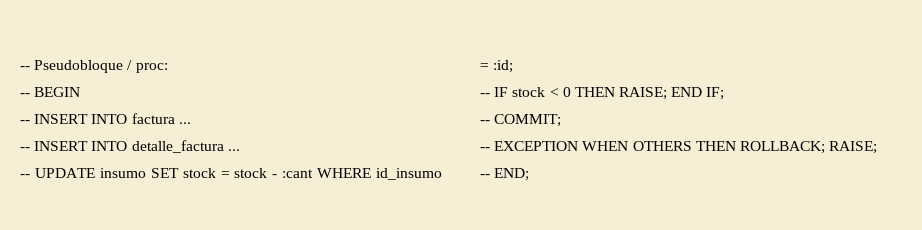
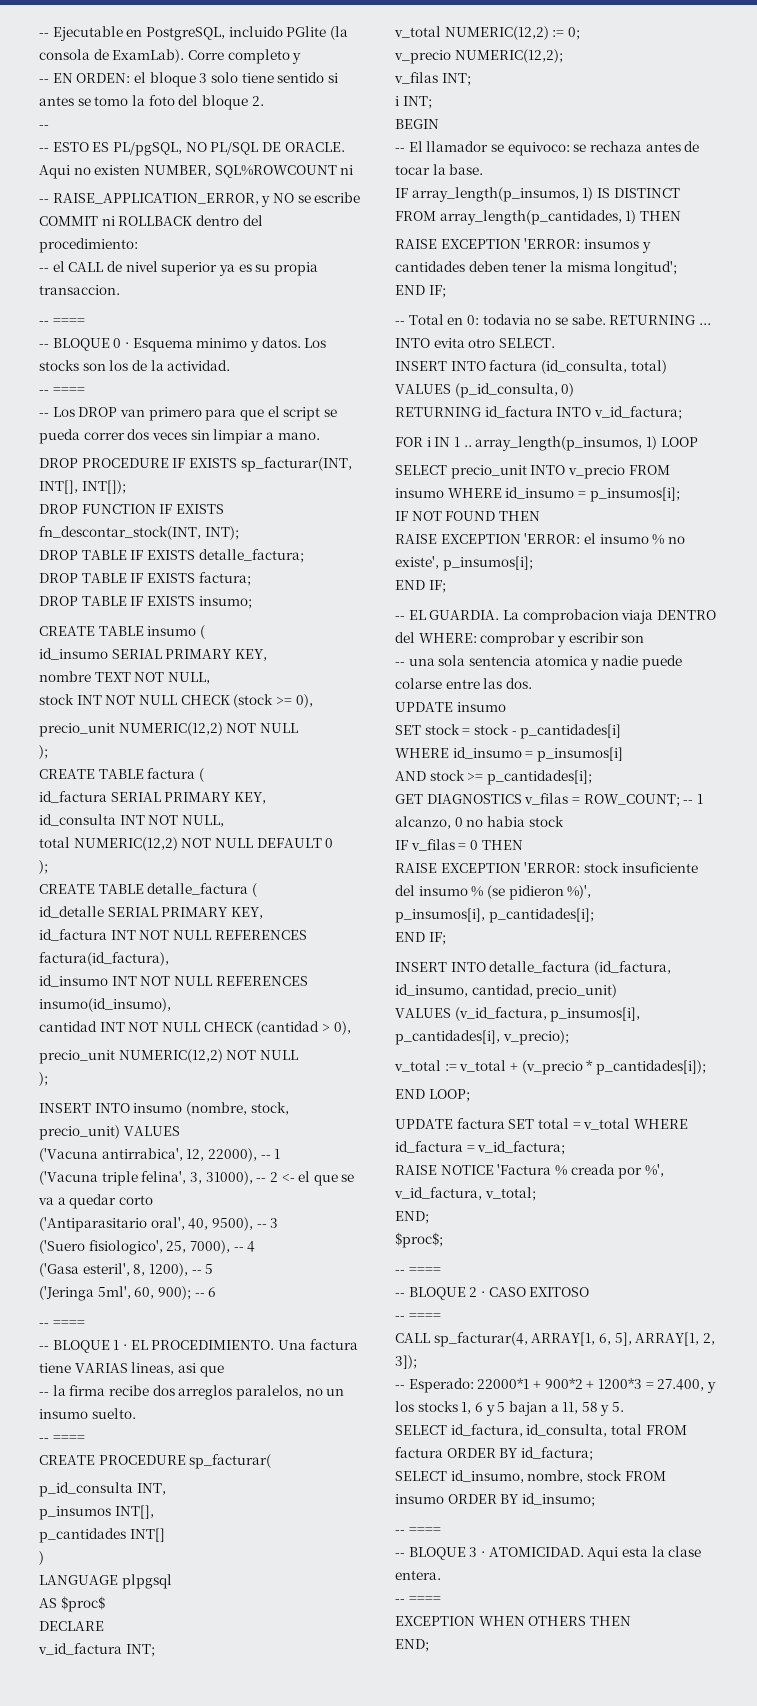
- -- Pseudobloque / proc:
- -- BEGIN
- -- INSERT INTO factura ...
- -- INSERT INTO detalle_factura ...
- -- UPDATE insumo SET stock = stock - :cant WHERE id_insumo = :id;
- -- IF stock < 0 THEN RAISE; END IF;
- -- COMMIT;
- -- EXCEPTION WHEN OTHERS THEN ROLLBACK; RAISE;
- -- END;
+ -- Ejecutable en PostgreSQL, incluido PGlite (la consola de ExamLab). Corre completo y
+ -- EN ORDEN: el bloque 3 solo tiene sentido si antes se tomo la foto del bloque 2.
+ --
+ -- ESTO ES PL/pgSQL, NO PL/SQL DE ORACLE. Aqui no existen NUMBER, SQL%ROWCOUNT ni
+ -- RAISE_APPLICATION_ERROR, y NO se escribe COMMIT ni ROLLBACK dentro del procedimiento:
+ -- el CALL de nivel superior ya es su propia transaccion.
+ -- ====
+ -- BLOQUE 0 · Esquema minimo y datos. Los stocks son los de la actividad.
+ -- ====
+ -- Los DROP van primero para que el script se pueda correr dos veces sin limpiar a mano.
+ DROP PROCEDURE IF EXISTS sp_facturar(INT, INT[], INT[]);
+ DROP FUNCTION IF EXISTS fn_descontar_stock(INT, INT);
+ DROP TABLE IF EXISTS detalle_factura;
+ DROP TABLE IF EXISTS factura;
+ DROP TABLE IF EXISTS insumo;
+ CREATE TABLE insumo (
+ id_insumo SERIAL PRIMARY KEY,
+ nombre TEXT NOT NULL,
+ stock INT NOT NULL CHECK (stock >= 0),
+ precio_unit NUMERIC(12,2) NOT NULL
+ );
+ CREATE TABLE factura (
+ id_factura SERIAL PRIMARY KEY,
+ id_consulta INT NOT NULL,
+ total NUMERIC(12,2) NOT NULL DEFAULT 0
+ );
+ CREATE TABLE detalle_factura (
+ id_detalle SERIAL PRIMARY KEY,
+ id_factura INT NOT NULL REFERENCES factura(id_factura),
+ id_insumo INT NOT NULL REFERENCES insumo(id_insumo),
+ cantidad INT NOT NULL CHECK (cantidad > 0),
+ precio_unit NUMERIC(12,2) NOT NULL
+ );
+ INSERT INTO insumo (nombre, stock, precio_unit) VALUES
+ ('Vacuna antirrabica', 12, 22000), -- 1
+ ('Vacuna triple felina', 3, 31000), -- 2 <- el que se va a quedar corto
+ ('Antiparasitario oral', 40, 9500), -- 3
+ ('Suero fisiologico', 25, 7000), -- 4
+ ('Gasa esteril', 8, 1200), -- 5
+ ('Jeringa 5ml', 60, 900); -- 6
+ -- ====
+ -- BLOQUE 1 · EL PROCEDIMIENTO. Una factura tiene VARIAS lineas, asi que
+ -- la firma recibe dos arreglos paralelos, no un insumo suelto.
+ -- ====
+ CREATE PROCEDURE sp_facturar(
+ p_id_consulta INT,
+ p_insumos INT[],
+ p_cantidades INT[]
+ )
+ LANGUAGE plpgsql
+ AS $proc$
+ DECLARE
+ v_id_factura INT;
+ v_total NUMERIC(12,2) := 0;
+ v_precio NUMERIC(12,2);
+ v_filas INT;
+ i INT;
+ BEGIN
+ -- El llamador se equivoco: se rechaza antes de tocar la base.
+ IF array_length(p_insumos, 1) IS DISTINCT FROM array_length(p_cantidades, 1) THEN
+ RAISE EXCEPTION 'ERROR: insumos y cantidades deben tener la misma longitud';
+ END IF;
+ -- Total en 0: todavia no se sabe. RETURNING ... INTO evita otro SELECT.
+ INSERT INTO factura (id_consulta, total) VALUES (p_id_consulta, 0)
+ RETURNING id_factura INTO v_id_factura;
+ FOR i IN 1 .. array_length(p_insumos, 1) LOOP
+ SELECT precio_unit INTO v_precio FROM insumo WHERE id_insumo = p_insumos[i];
+ IF NOT FOUND THEN
+ RAISE EXCEPTION 'ERROR: el insumo % no existe', p_insumos[i];
+ END IF;
+ -- EL GUARDIA. La comprobacion viaja DENTRO del WHERE: comprobar y escribir son
+ -- una sola sentencia atomica y nadie puede colarse entre las dos.
+ UPDATE insumo
+ SET stock = stock - p_cantidades[i]
+ WHERE id_insumo = p_insumos[i]
+ AND stock >= p_cantidades[i];
+ GET DIAGNOSTICS v_filas = ROW_COUNT; -- 1 alcanzo, 0 no habia stock
+ IF v_filas = 0 THEN
+ RAISE EXCEPTION 'ERROR: stock insuficiente del insumo % (se pidieron %)',
+ p_insumos[i], p_cantidades[i];
+ END IF;
+ INSERT INTO detalle_factura (id_factura, id_insumo, cantidad, precio_unit)
+ VALUES (v_id_factura, p_insumos[i], p_cantidades[i], v_precio);
+ v_total := v_total + (v_precio * p_cantidades[i]);
+ END LOOP;
+ UPDATE factura SET total = v_total WHERE id_factura = v_id_factura;
+ RAISE NOTICE 'Factura % creada por %', v_id_factura, v_total;
+ END;
+ $proc$;
+ -- ====
+ -- BLOQUE 2 · CASO EXITOSO
+ -- ====
+ CALL sp_facturar(4, ARRAY[1, 6, 5], ARRAY[1, 2, 3]);
+ -- Esperado: 22000*1 + 900*2 + 1200*3 = 27.400, y los stocks 1, 6 y 5 bajan a 11, 58 y 5.
+ SELECT id_factura, id_consulta, total FROM factura ORDER BY id_factura;
+ SELECT id_insumo, nombre, stock FROM insumo ORDER BY id_insumo;
+ -- ====
+ -- BLOQUE 3 · ATOMICIDAD. Aqui esta la clase entera.
+ -- ====
+ EXCEPTION WHEN OTHERS THEN
+ END;

